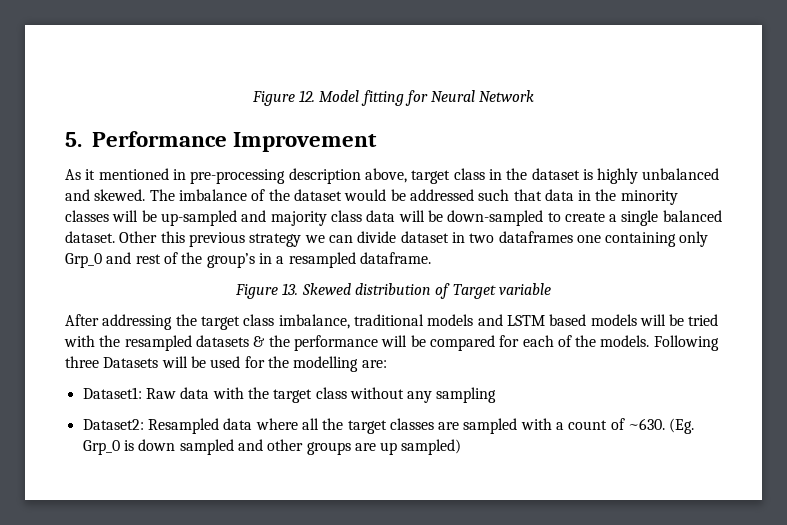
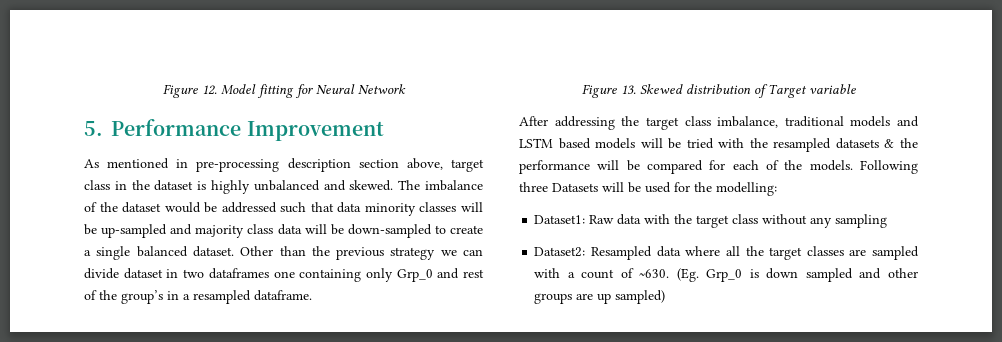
- As it mentioned in pre-processing description above, target class in the dataset is highly unbalanced and skewed.
+ As mentioned in pre-processing description section above, target class in the dataset is highly unbalanced and skewed.
- The imbalance of the dataset would be addressed such that data in the minority classes will be up-sampled and majority class data will be down-sampled to create a single balanced dataset.
+ The imbalance of the dataset would be addressed such that data minority classes will be up-sampled and majority class data will be down-sampled to create a single balanced dataset.
- Other this previous strategy we can divide dataset in two dataframes one containing only Grp_0 and rest of the group’s in a resampled dataframe.
+ Other than the previous strategy we can divide dataset in two dataframes one containing only Grp_0 and rest of the group’s in a resampled dataframe.
- Following three Datasets will be used for the modelling are:
+ Following three Datasets will be used for the modelling:

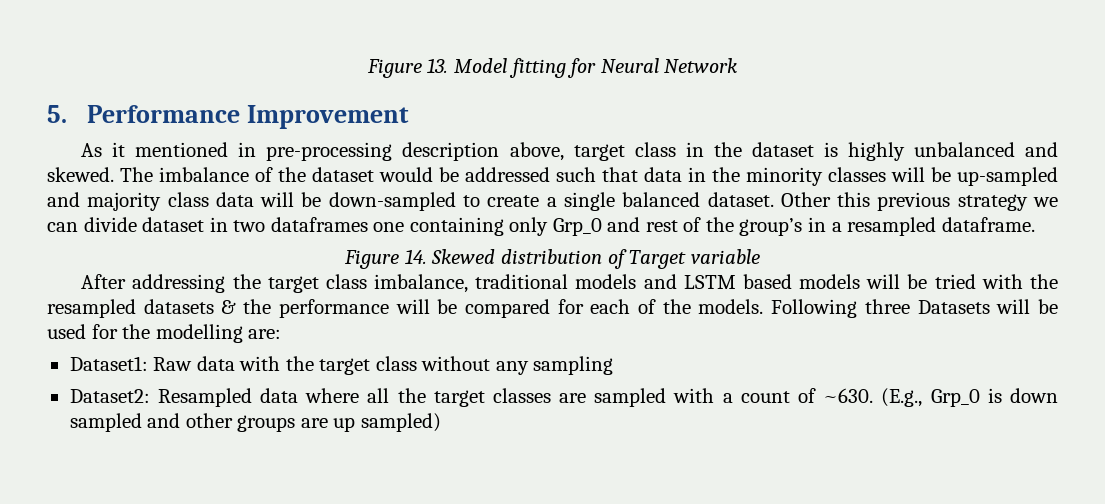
- Figure 12. Model fitting for Neural Network
+ Figure 13. Model fitting for Neural Network
- As mentioned in pre-processing description section above, target class in the dataset is highly unbalanced and skewed.
+ As it mentioned in pre-processing description above, target class in the dataset is highly unbalanced and skewed.
- The imbalance of the dataset would be addressed such that data minority classes will be up-sampled and majority class data will be down-sampled to create a single balanced dataset.
+ The imbalance of the dataset would be addressed such that data in the minority classes will be up-sampled and majority class data will be down-sampled to create a single balanced dataset.
- Other than the previous strategy we can divide dataset in two dataframes one containing only Grp_0 and rest of the group’s in a resampled dataframe.
+ Other this previous strategy we can divide dataset in two dataframes one containing only Grp_0 and rest of the group’s in a resampled dataframe.
- Figure 13. Skewed distribution of Target variable
+ Figure 14. Skewed distribution of Target variable
- Following three Datasets will be used for the modelling:
+ Following three Datasets will be used for the modelling are:
- (Eg. Grp_0 is down sampled and other groups are up sampled)
+ (E.g., Grp_0 is down sampled and other groups are up sampled)

